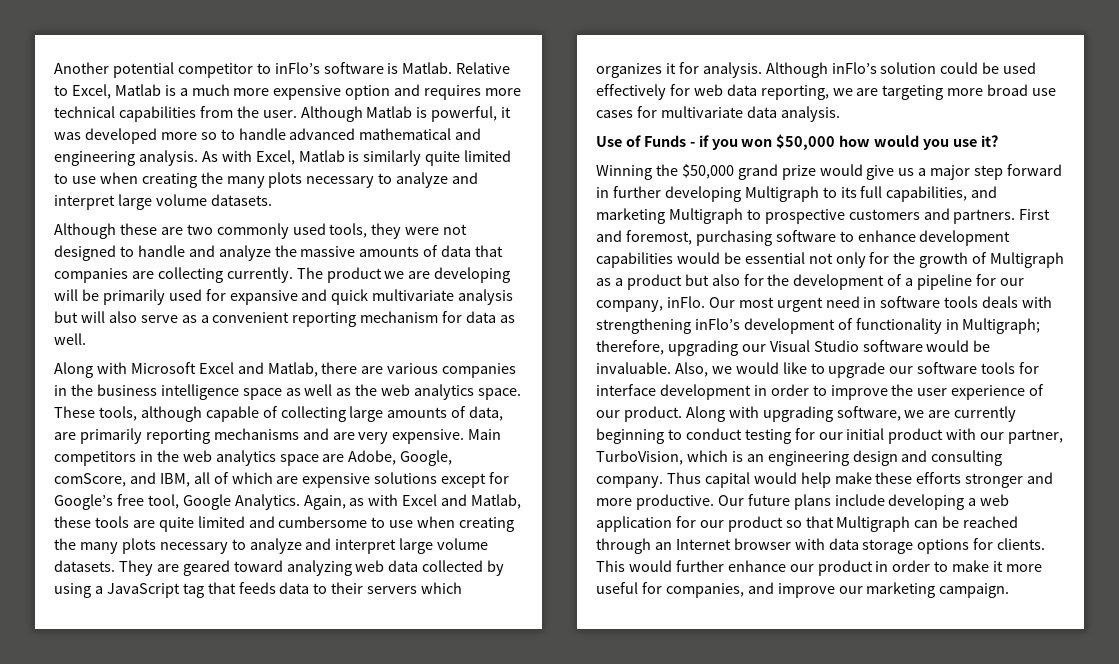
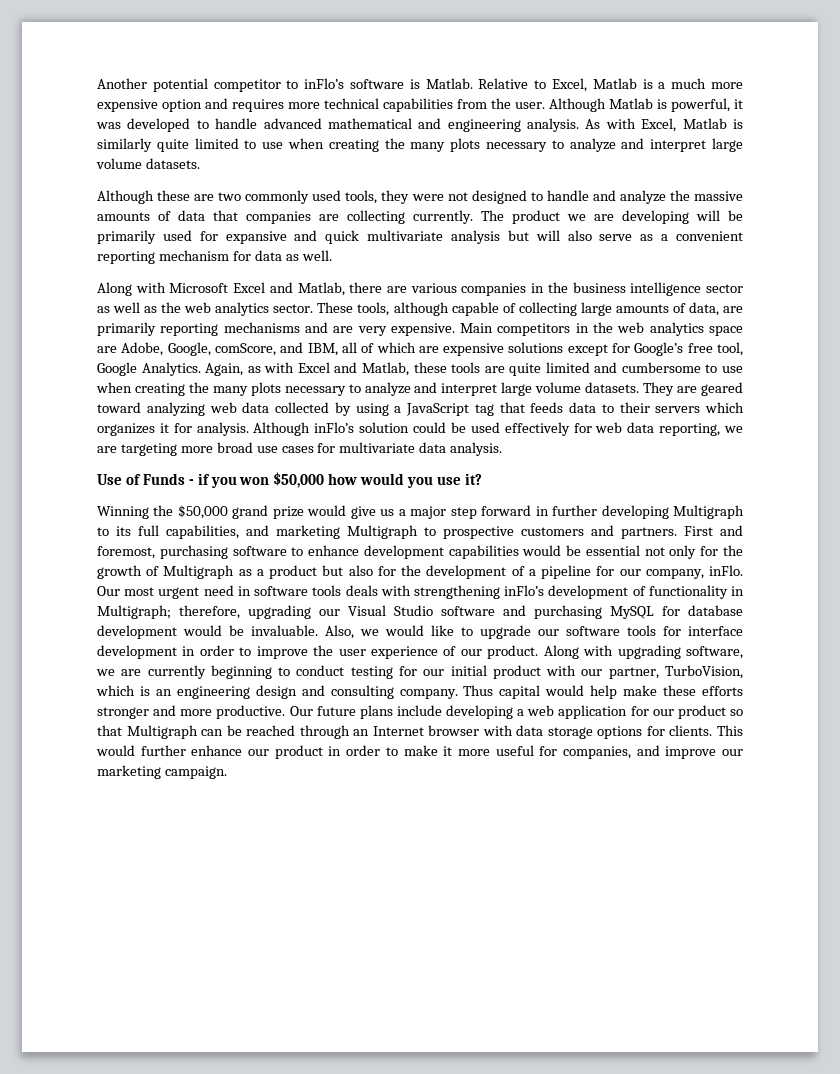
- Although Matlab is powerful, it was developed more so to handle advanced mathematical and engineering analysis.
+ Although Matlab is powerful, it was developed to handle advanced mathematical and engineering analysis.
- Along with Microsoft Excel and Matlab, there are various companies in the business intelligence space as well as the web analytics space.
+ Along with Microsoft Excel and Matlab, there are various companies in the business intelligence sector as well as the web analytics sector.
- Our most urgent need in software tools deals with strengthening inFlo’s development of functionality in Multigraph; therefore, upgrading our Visual Studio software would be invaluable.
+ Our most urgent need in software tools deals with strengthening inFlo’s development of functionality in Multigraph; therefore, upgrading our Visual Studio software and purchasing MySQL for database development would be invaluable.

